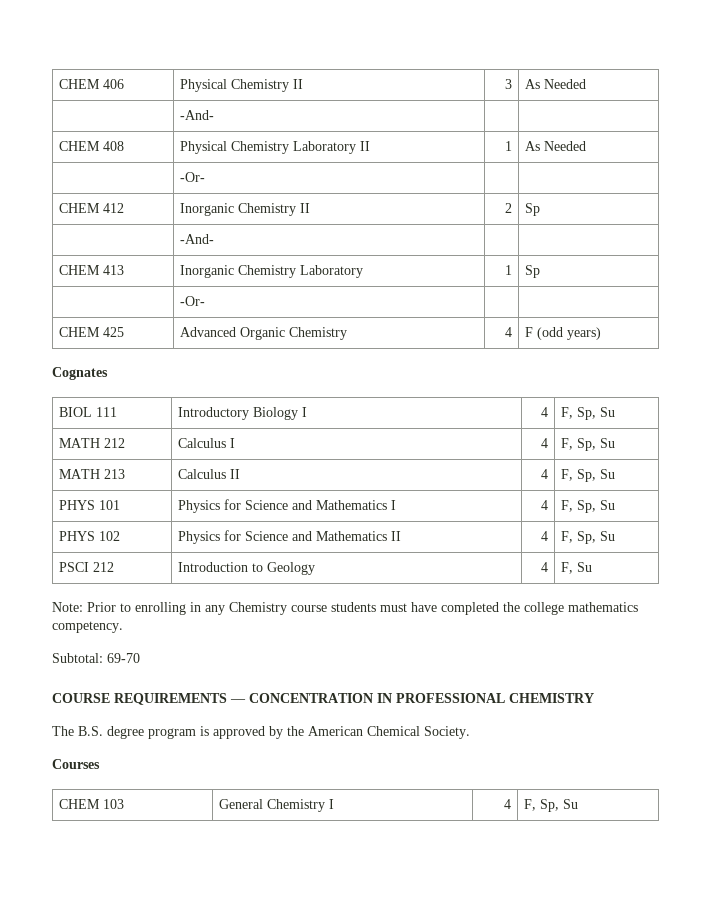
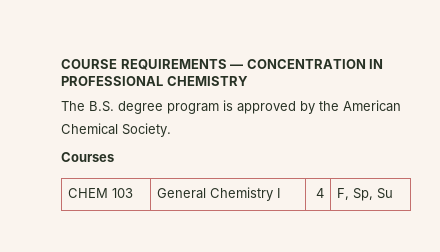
- CHEM 406 | Physical Chemistry II | 3 | As Needed
- | -And- | |
- CHEM 408 | Physical Chemistry Laboratory II | 1 | As Needed
- | -Or- | |
- CHEM 412 | Inorganic Chemistry II | 2 | Sp
- | -And- | |
- CHEM 413 | Inorganic Chemistry Laboratory | 1 | Sp
- | -Or- | |
- CHEM 425 | Advanced Organic Chemistry | 4 | F (odd years)
- Cognates
- BIOL 111 | Introductory Biology I | 4 | F, Sp, Su
- MATH 212 | Calculus I | 4 | F, Sp, Su
- MATH 213 | Calculus II | 4 | F, Sp, Su
- PHYS 101 | Physics for Science and Mathematics I | 4 | F, Sp, Su
- PHYS 102 | Physics for Science and Mathematics II | 4 | F, Sp, Su
- PSCI 212 | Introduction to Geology | 4 | F, Su
- Note: Prior to enrolling in any Chemistry course students must have completed the college mathematics competency.
- Subtotal: 69-70

